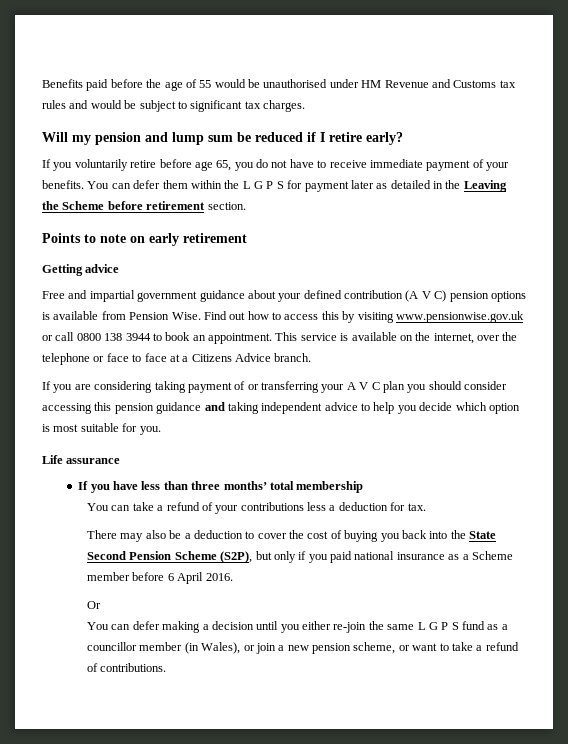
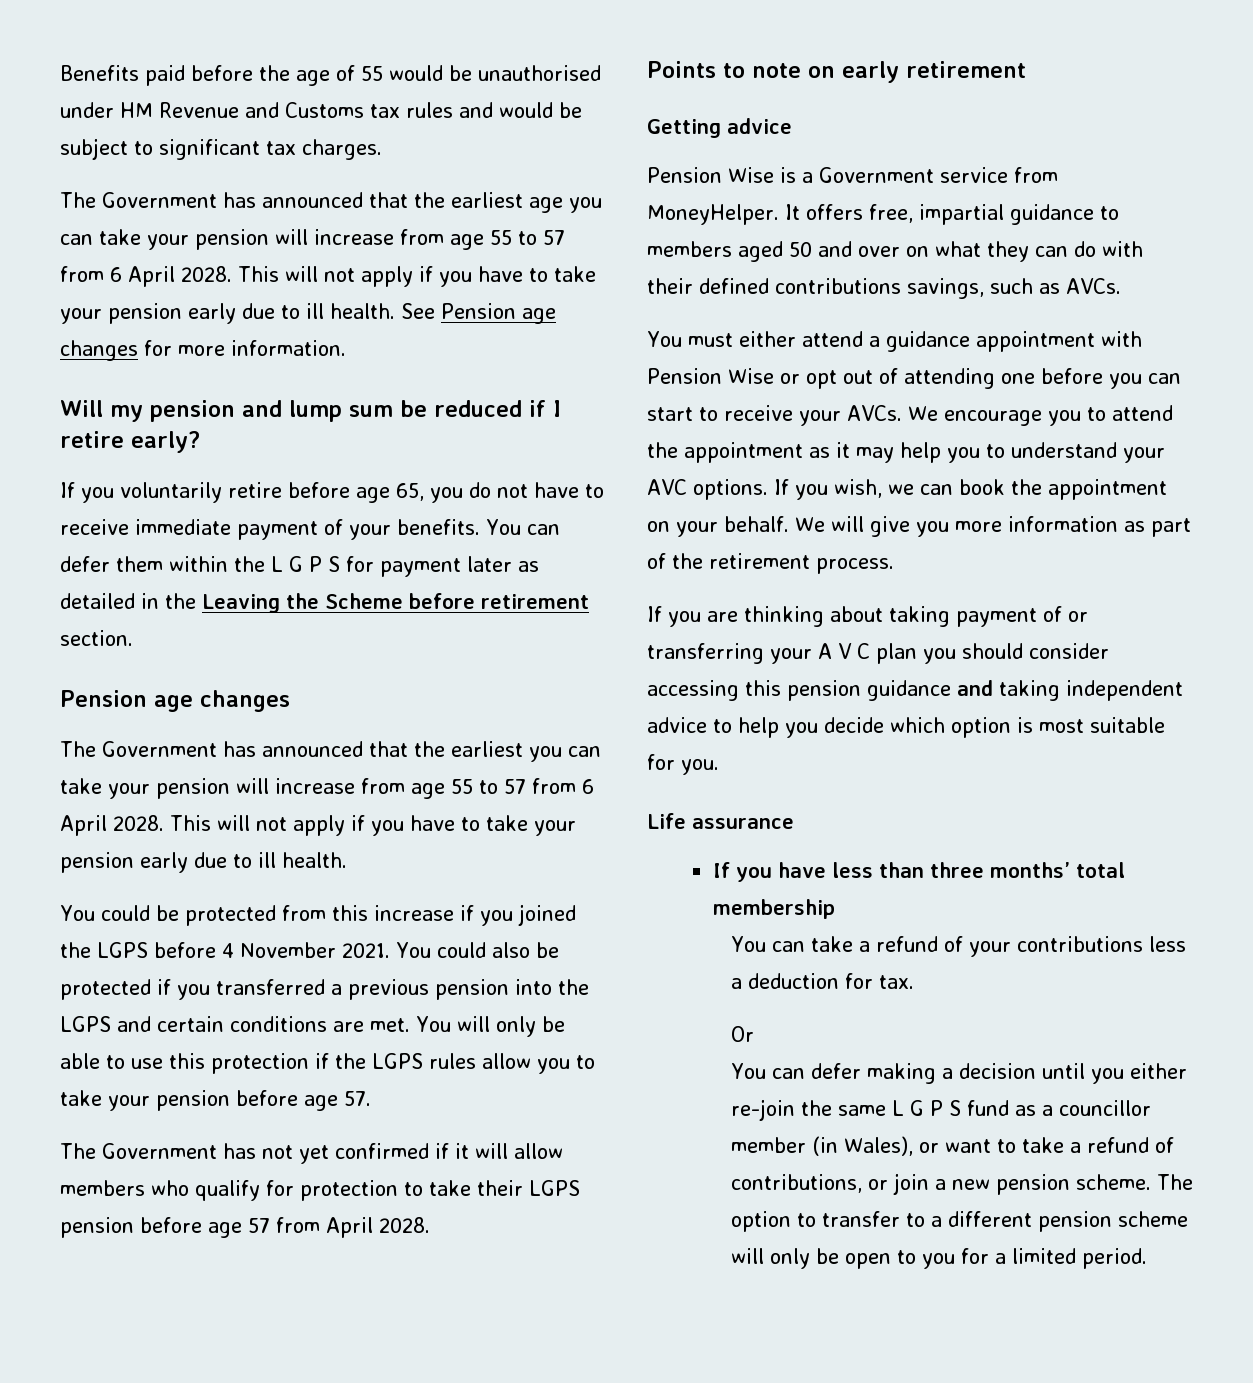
+ The Government has announced that the earliest age you can take your pension will increase from age 55 to 57 from 6 April 2028. This will not apply if you have to take your pension early due to ill health. See Pension age changes for more information.
  You can defer them within the L G P S for payment later as detailed in the Leaving the Scheme before retirement section.
+ Pension age changes
+ The Government has announced that the earliest you can take your pension will increase from age 55 to 57 from 6 April 2028. This will not apply if you have to take your pension early due to ill health.
+ You could be protected from this increase if you joined the LGPS before 4 November 2021. You could also be protected if you transferred a previous pension into the LGPS and certain conditions are met. You will only be able to use this protection if the LGPS rules allow you to take your pension before age 57.
+ The Government has not yet confirmed if it will allow members who qualify for protection to take their LGPS pension before age 57 from April 2028.
- Free and impartial government guidance about your defined contribution (A V C) pension options is available from Pension Wise. Find out how to access this by visiting www.pensionwise.gov.uk or call 0800 138 3944 to book an appointment. This service is available on the internet, over the telephone or face to face at a Citizens Advice branch.
+ Pension Wise is a Government service from MoneyHelper. It offers free, impartial guidance to members aged 50 and over on what they can do with their defined contributions savings, such as AVCs.
+ You must either attend a guidance appointment with Pension Wise or opt out of attending one before you can start to receive your AVCs. We encourage you to attend the appointment as it may help you to understand your AVC options. If you wish, we can book the appointment on your behalf. We will give you more information as part of the retirement process.
- If you are considering taking payment of or transferring your A V C plan you should consider accessing this pension guidance and taking independent advice to help you decide which option is most suitable for you.
+ If you are thinking about taking payment of or transferring your A V C plan you should consider accessing this pension guidance and taking independent advice to help you decide which option is most suitable for you.
- There may also be a deduction to cover the cost of buying you back into the State Second Pension Scheme (S2P), but only if you paid national insurance as a Scheme member before 6 April 2016.
- You can defer making a decision until you either re-join the same L G P S fund as a councillor member (in Wales), or join a new pension scheme, or want to take a refund of contributions.
+ You can defer making a decision until you either re-join the same L G P S fund as a councillor member (in Wales), or want to take a refund of contributions, or join a new pension scheme. The option to transfer to a different pension scheme will only be open to you for a limited period.

